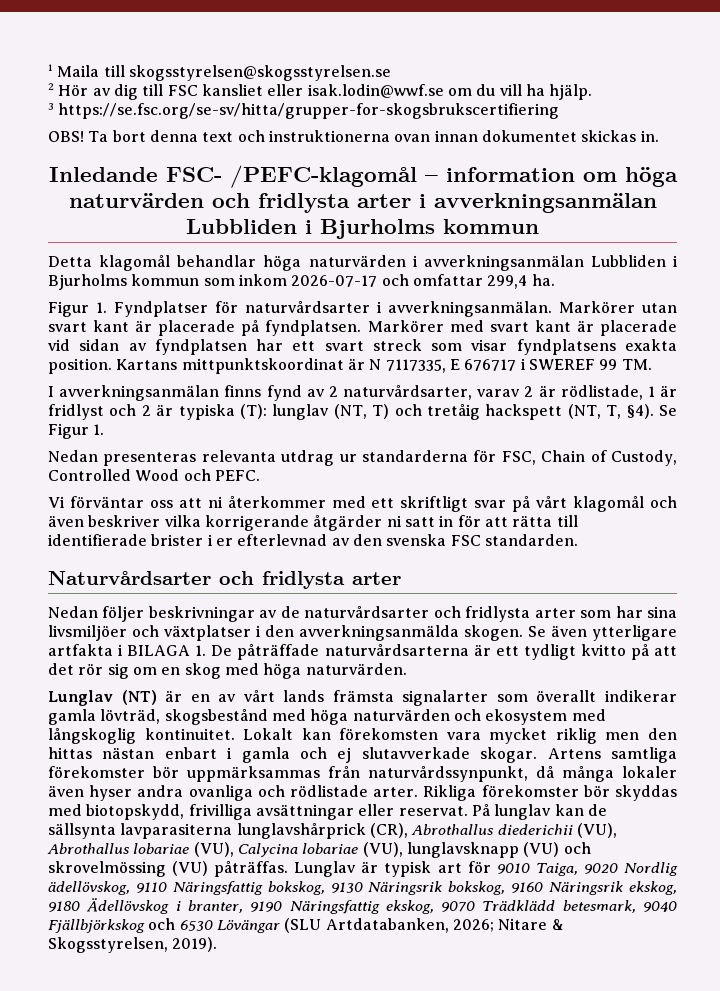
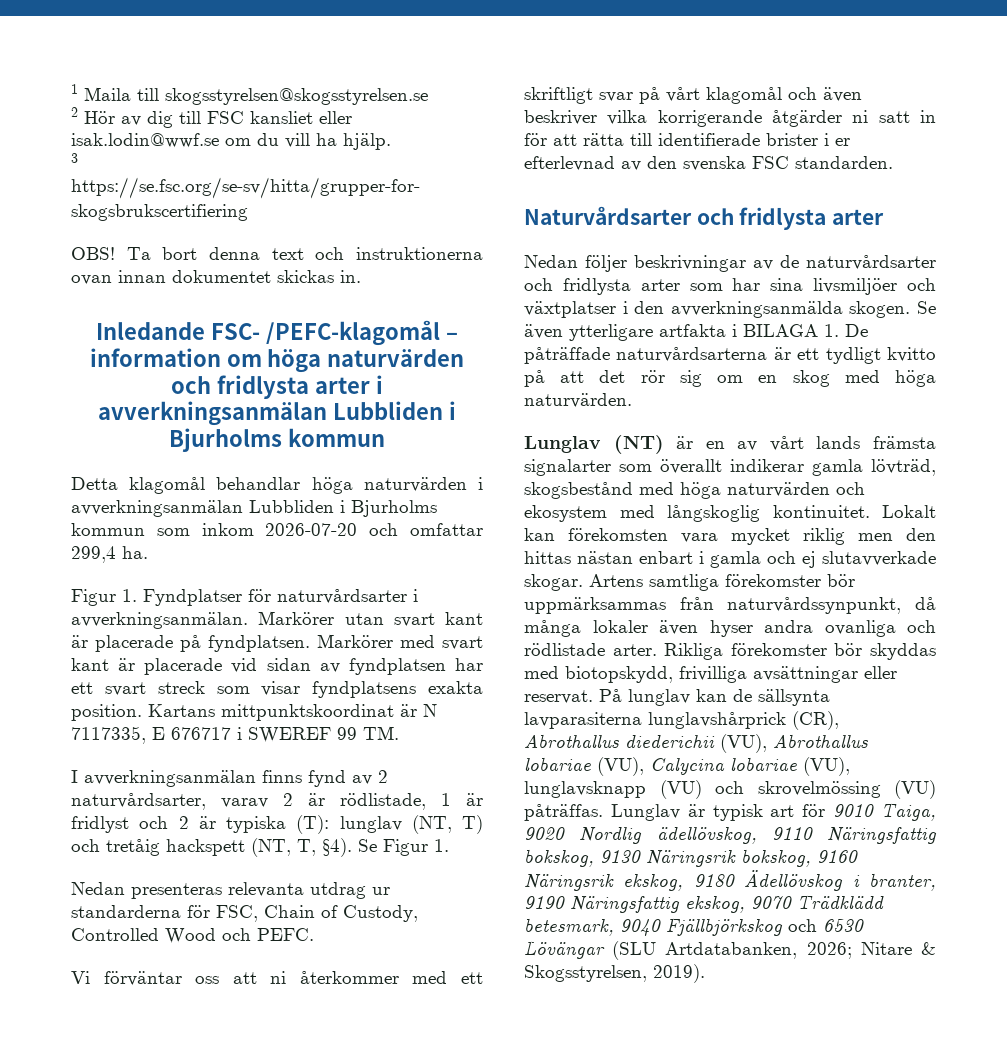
- Detta klagomål behandlar höga naturvärden i avverkningsanmälan Lubbliden i Bjurholms kommun som inkom 2026-07-17 och omfattar 299,4 ha.
+ Detta klagomål behandlar höga naturvärden i avverkningsanmälan Lubbliden i Bjurholms kommun som inkom 2026-07-20 och omfattar 299,4 ha.

